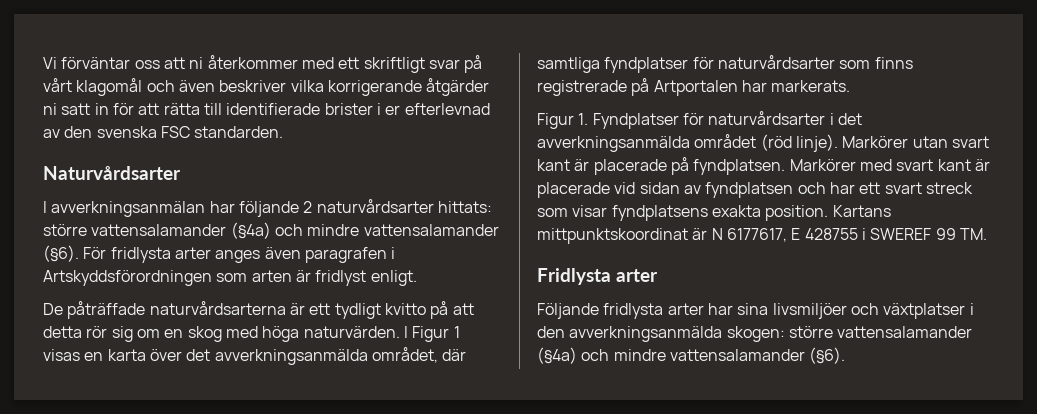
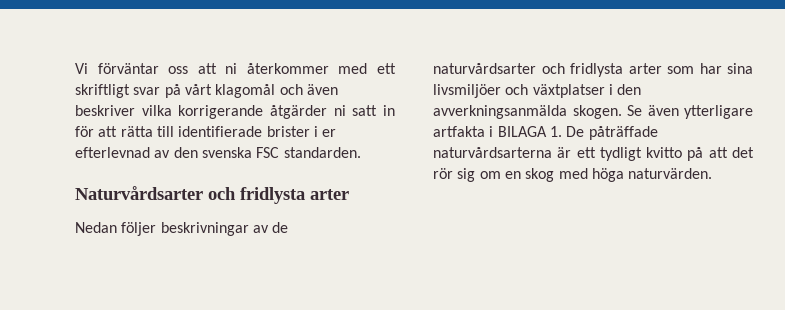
- Naturvårdsarter
- I avverkningsanmälan har följande 2 naturvårdsarter hittats: större vattensalamander (§4a) och mindre vattensalamander (§6). För fridlysta arter anges även paragrafen i Artskyddsförordningen som arten är fridlyst enligt.
- De påträffade naturvårdsarterna är ett tydligt kvitto på att detta rör sig om en skog med höga naturvärden. I Figur 1 visas en karta över det avverkningsanmälda området, där samtliga fyndplatser för naturvårdsarter som finns registrerade på Artportalen har markerats.
- Figur 1. Fyndplatser för naturvårdsarter i det avverkningsanmälda området (röd linje). Markörer utan svart kant är placerade på fyndplatsen. Markörer med svart kant är placerade vid sidan av fyndplatsen och har ett svart streck som visar fyndplatsens exakta position. Kartans mittpunktskoordinat är N 6177617, E 428755 i SWEREF 99 TM.
- Fridlysta arter
- Följande fridlysta arter har sina livsmiljöer och växtplatser i den avverkningsanmälda skogen: större vattensalamander (§4a) och mindre vattensalamander (§6).
+ Naturvårdsarter och fridlysta arter
+ Nedan följer beskrivningar av de naturvårdsarter och fridlysta arter som har sina livsmiljöer och växtplatser i den avverkningsanmälda skogen. Se även ytterligare artfakta i BILAGA 1. De påträffade naturvårdsarterna är ett tydligt kvitto på att det rör sig om en skog med höga naturvärden.

